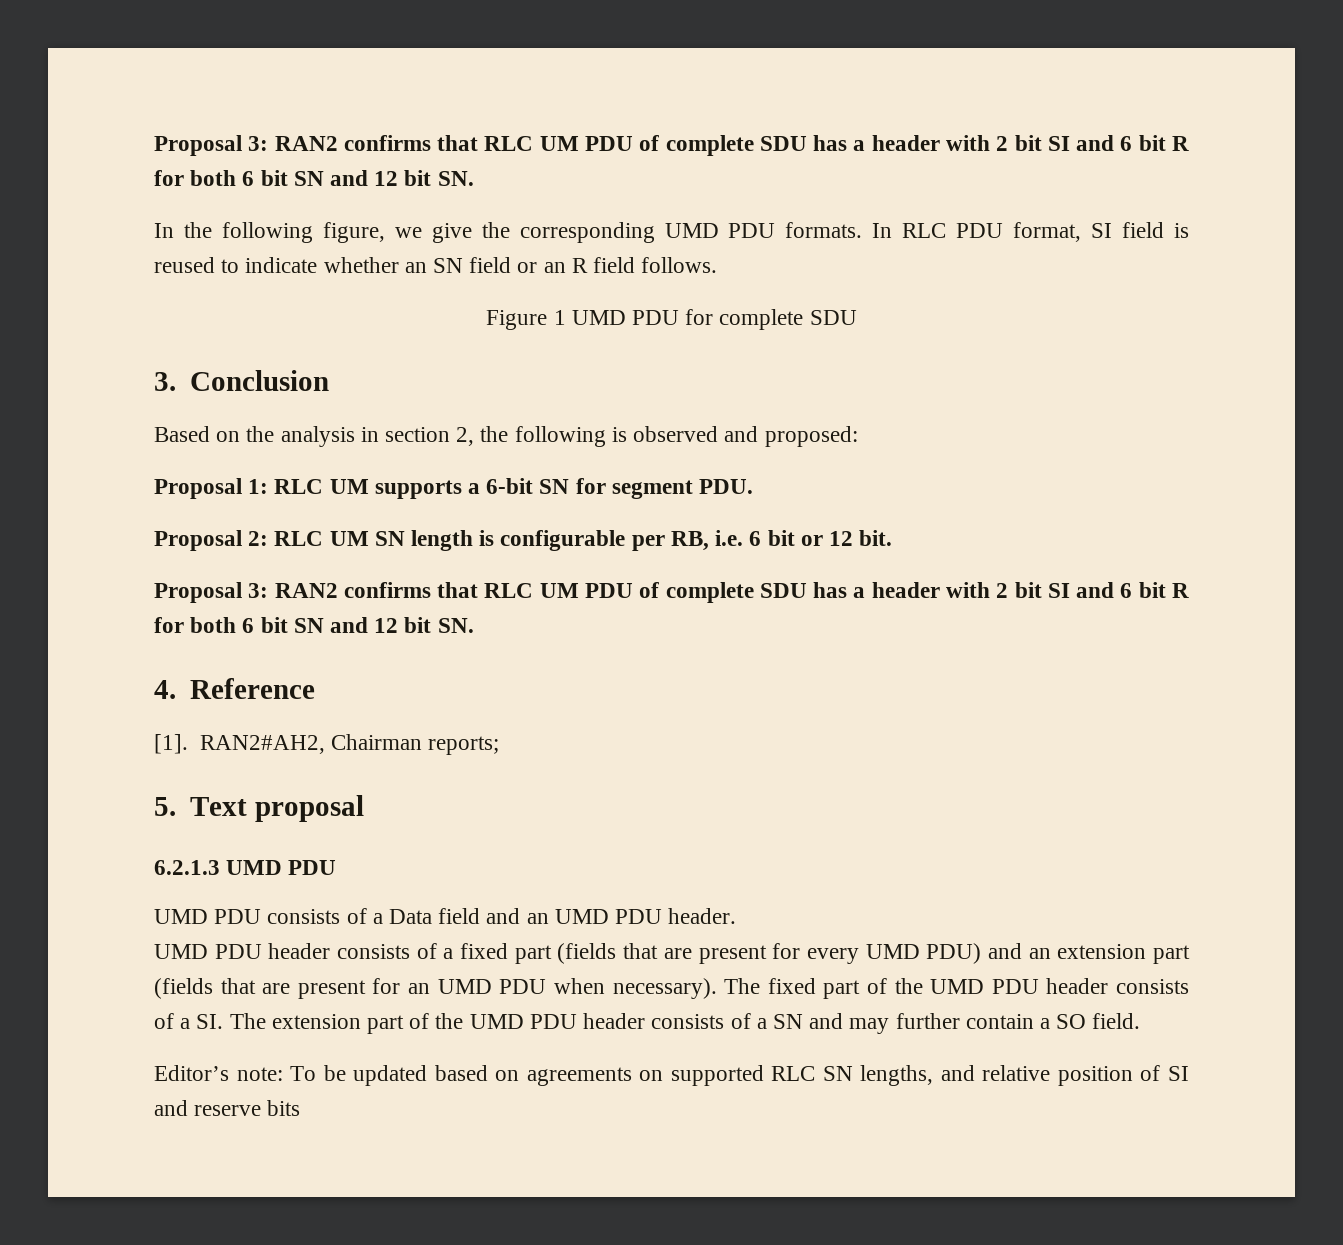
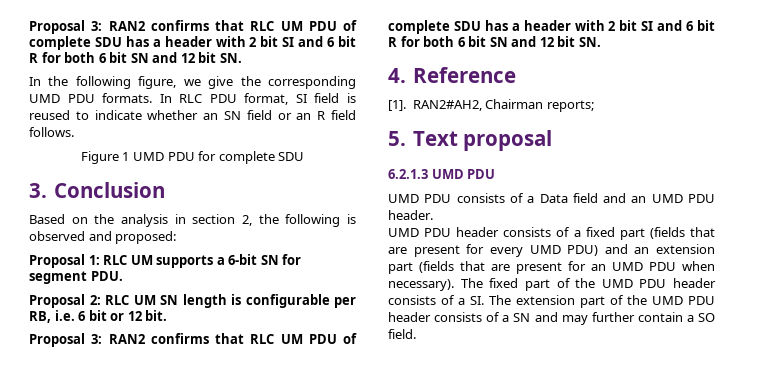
- Editor’s note: To be updated based on agreements on supported RLC SN lengths, and relative position of SI and reserve bits

